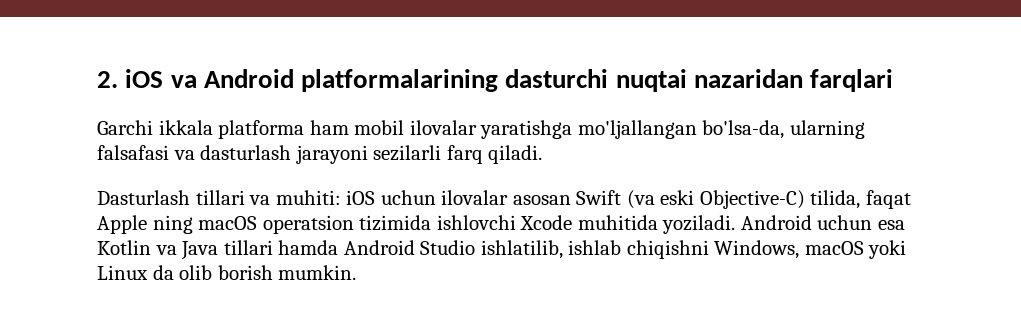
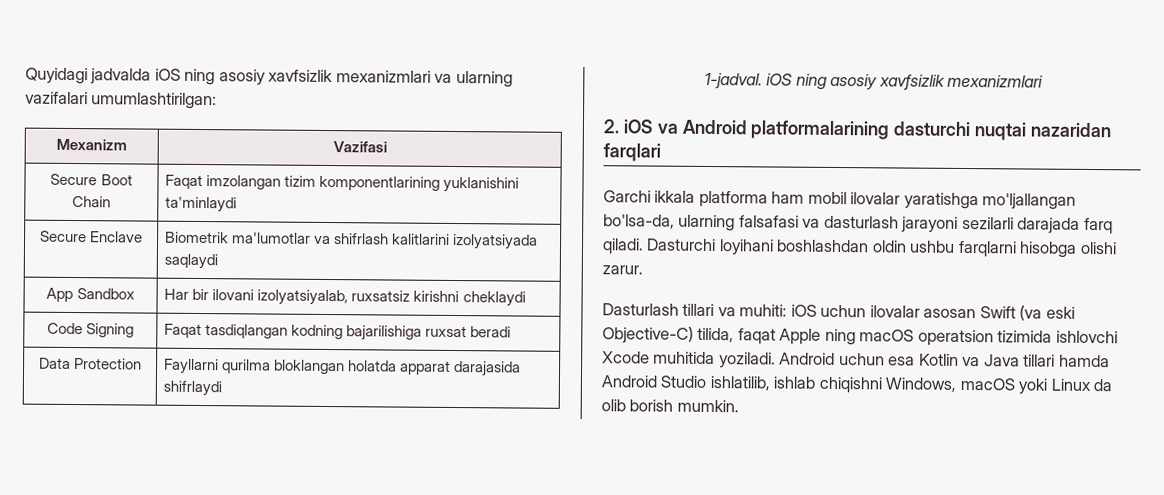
+ Quyidagi jadvalda iOS ning asosiy xavfsizlik mexanizmlari va ularning vazifalari umumlashtirilgan:
+ Mexanizm | Vazifasi
+ Secure Boot Chain | Faqat imzolangan tizim komponentlarining yuklanishini ta'minlaydi
+ Secure Enclave | Biometrik ma'lumotlar va shifrlash kalitlarini izolyatsiyada saqlaydi
+ App Sandbox | Har bir ilovani izolyatsiyalab, ruxsatsiz kirishni cheklaydi
+ Code Signing | Faqat tasdiqlangan kodning bajarilishiga ruxsat beradi
+ Data Protection | Fayllarni qurilma bloklangan holatda apparat darajasida shifrlaydi
+ 1-jadval. iOS ning asosiy xavfsizlik mexanizmlari
- Garchi ikkala platforma ham mobil ilovalar yaratishga mo'ljallangan bo'lsa-da, ularning falsafasi va dasturlash jarayoni sezilarli farq qiladi.
+ Garchi ikkala platforma ham mobil ilovalar yaratishga mo'ljallangan bo'lsa-da, ularning falsafasi va dasturlash jarayoni sezilarli darajada farq qiladi. Dasturchi loyihani boshlashdan oldin ushbu farqlarni hisobga olishi zarur.

